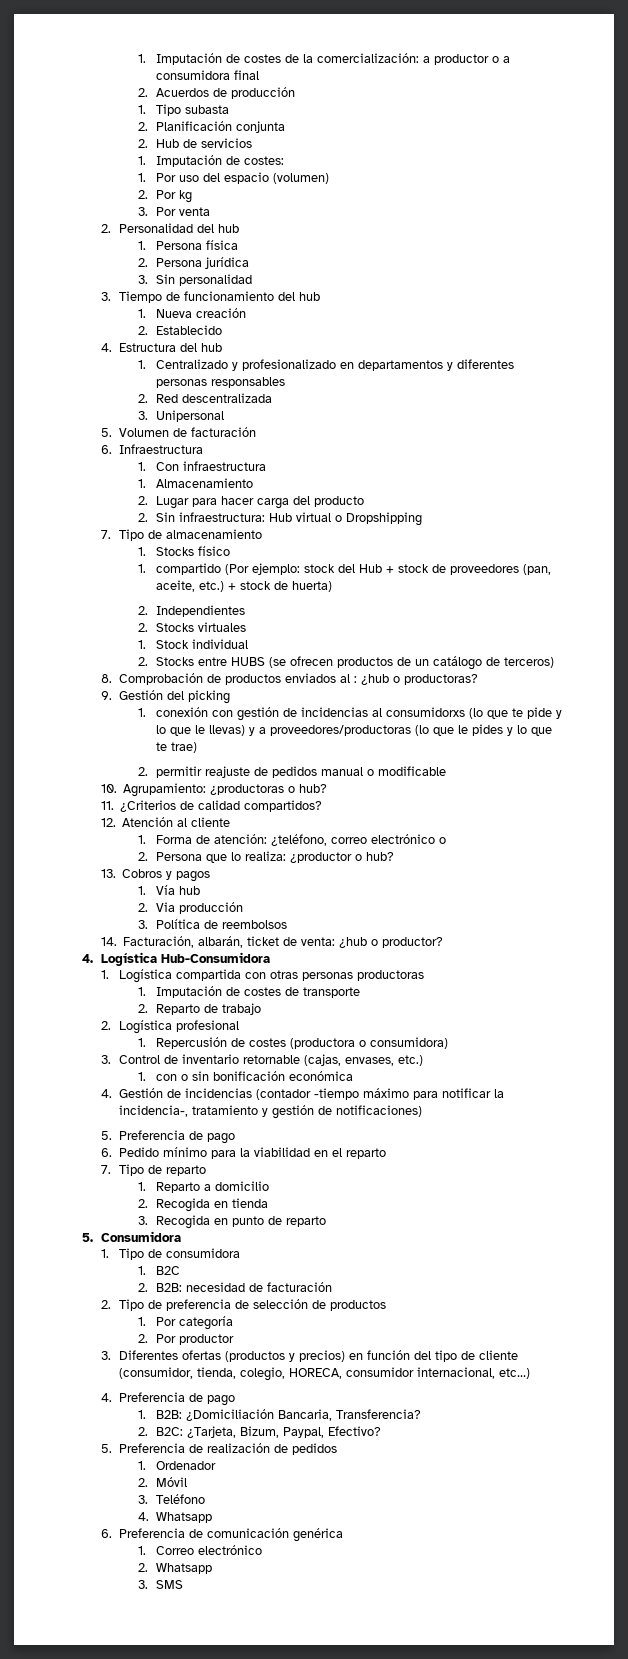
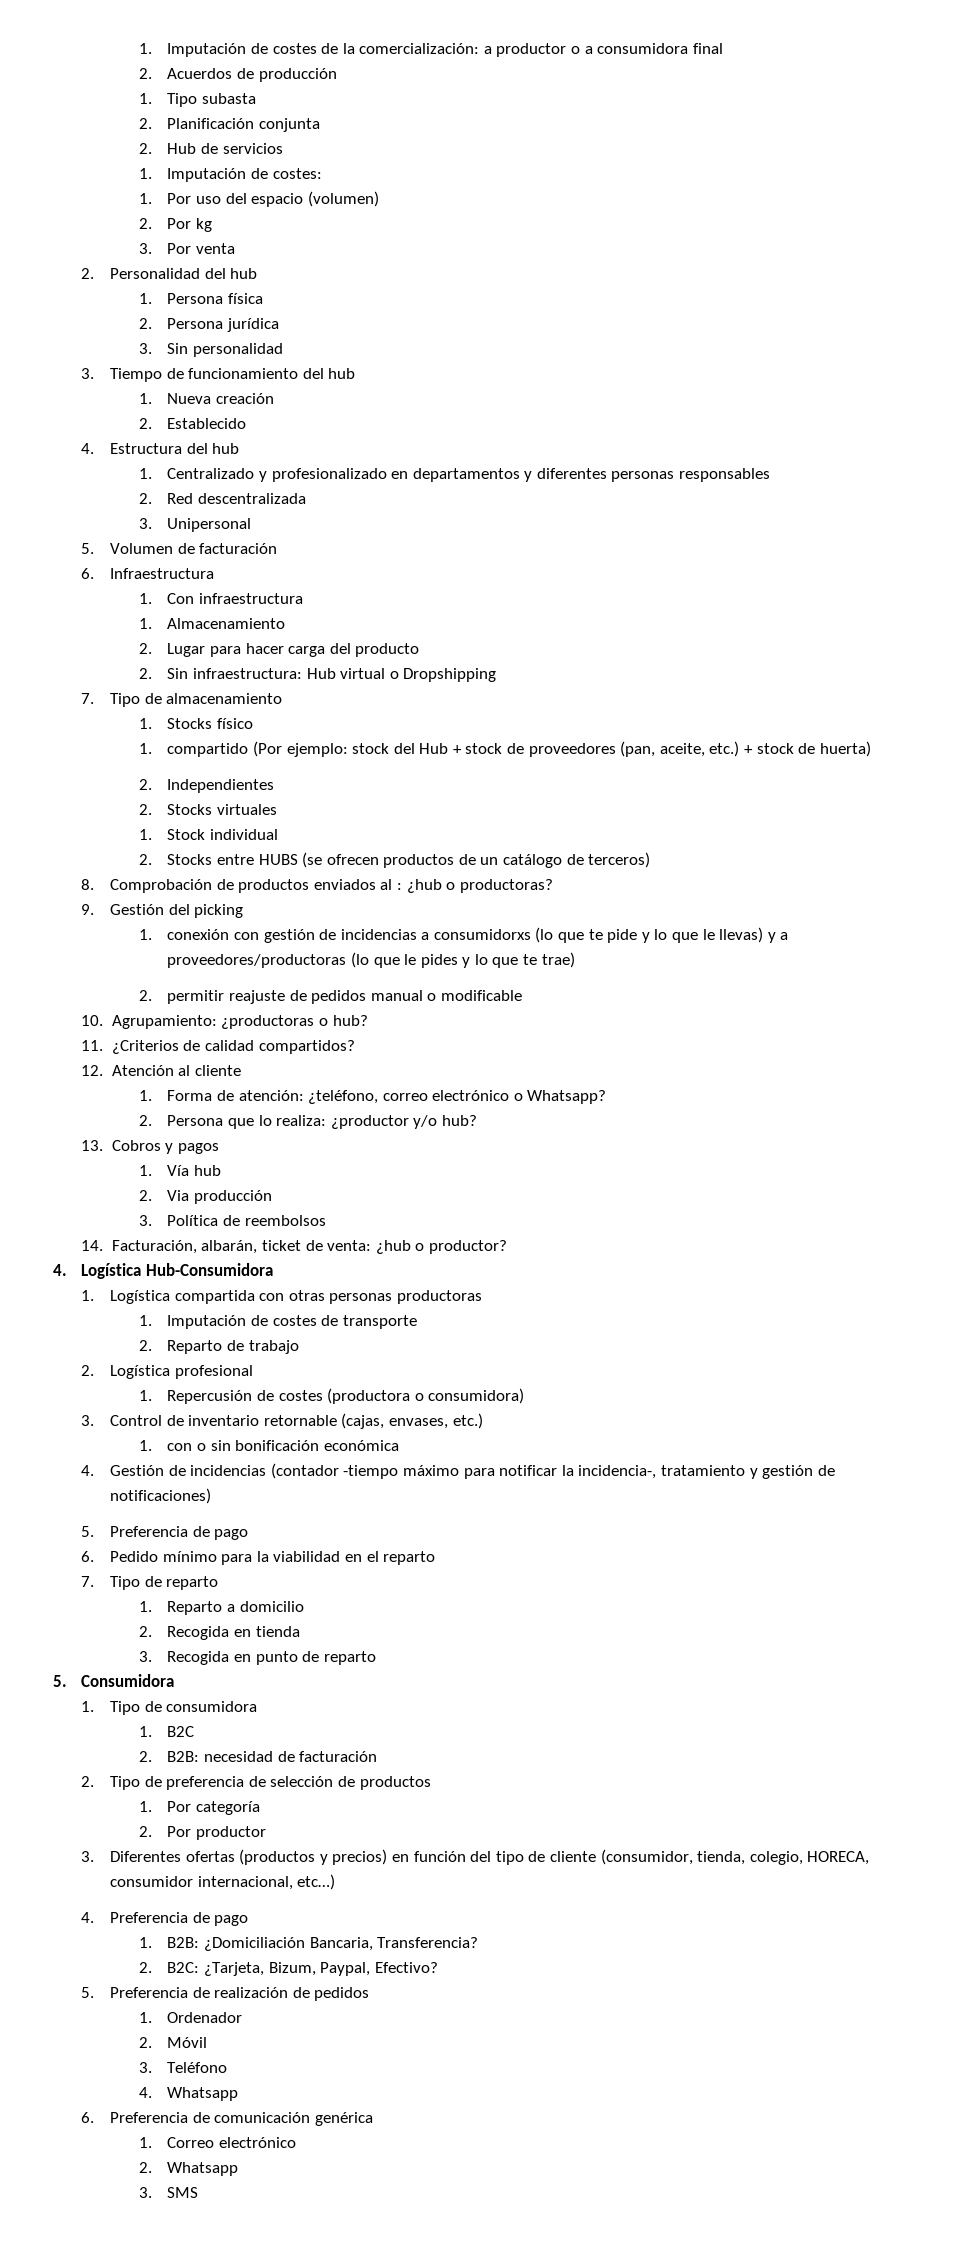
- 1. conexión con gestión de incidencias al consumidorxs (lo que te pide y lo que le llevas) y a proveedores/productoras (lo que le pides y lo que te trae)
+ 1. conexión con gestión de incidencias a consumidorxs (lo que te pide y lo que le llevas) y a proveedores/productoras (lo que le pides y lo que te trae)
- 1. Forma de atención: ¿teléfono, correo electrónico o
+ 1. Forma de atención: ¿teléfono, correo electrónico o Whatsapp?
- 2. Persona que lo realiza: ¿productor o hub?
+ 2. Persona que lo realiza: ¿productor y/o hub?

